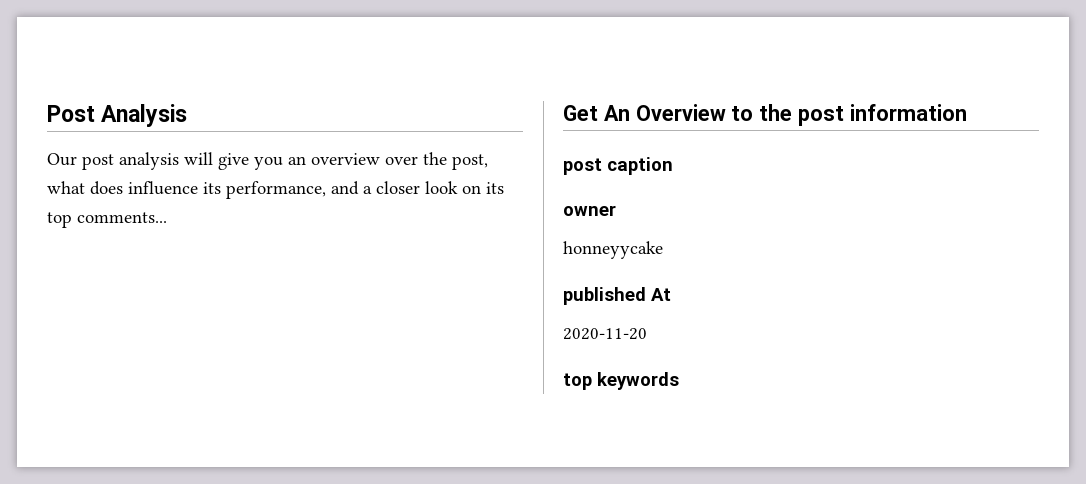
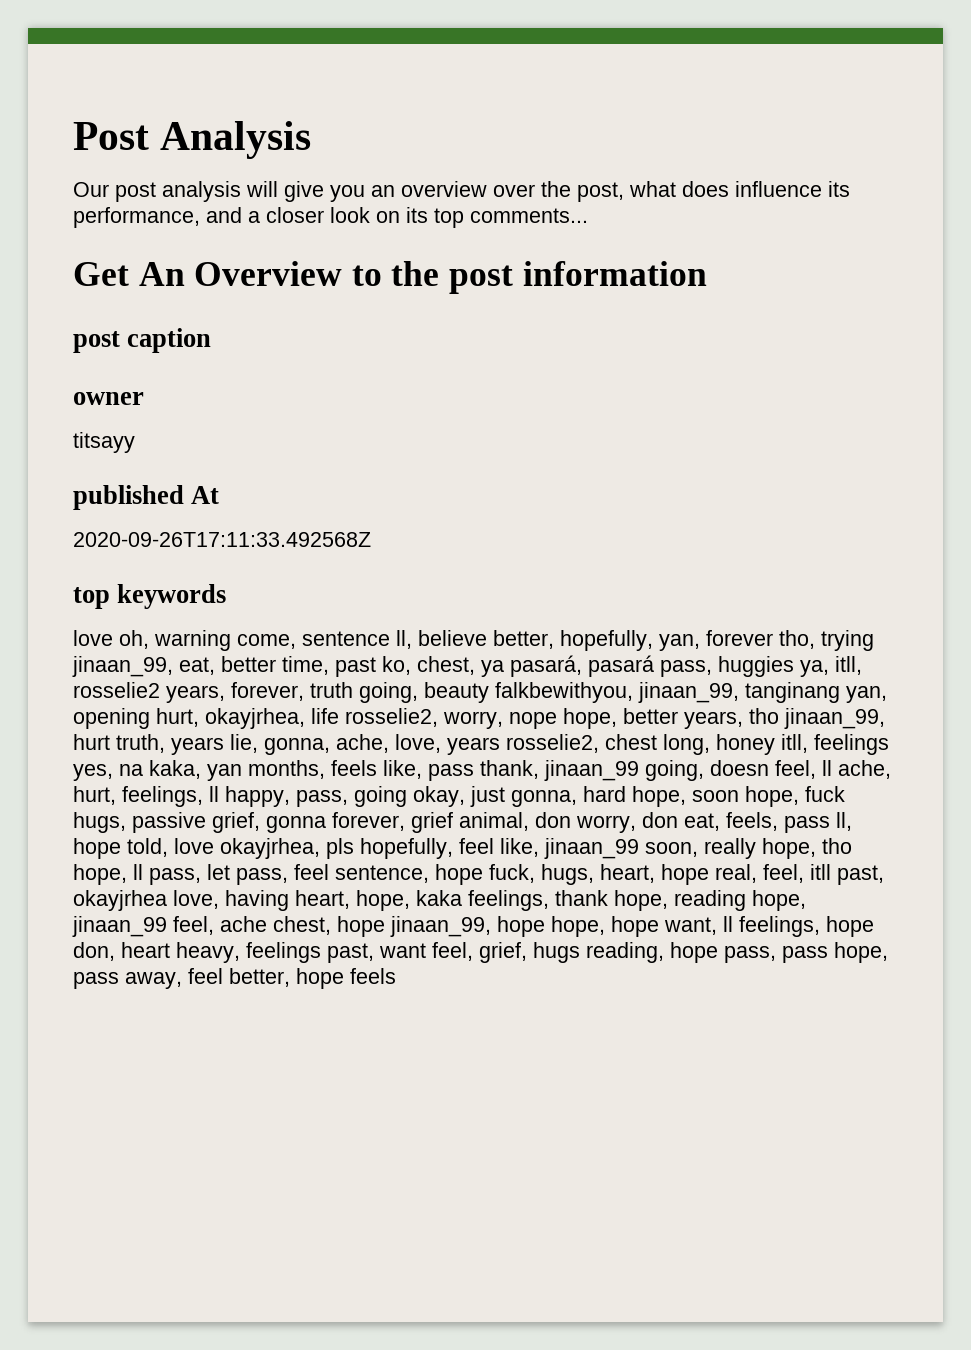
- honneyycake
+ titsayy
- 2020-11-20
+ 2020-09-26T17:11:33.492568Z
+ love oh, warning come, sentence ll, believe better, hopefully, yan, forever tho, trying jinaan_99, eat, better time, past ko, chest, ya pasará, pasará pass, huggies ya, itll, rosselie2 years, forever, truth going, beauty falkbewithyou, jinaan_99, tanginang yan, opening hurt, okayjrhea, life rosselie2, worry, nope hope, better years, tho jinaan_99, hurt truth, years lie, gonna, ache, love, years rosselie2, chest long, honey itll, feelings yes, na kaka, yan months, feels like, pass thank, jinaan_99 going, doesn feel, ll ache, hurt, feelings, ll happy, pass, going okay, just gonna, hard hope, soon hope, fuck hugs, passive grief, gonna forever, grief animal, don worry, don eat, feels, pass ll, hope told, love okayjrhea, pls hopefully, feel like, jinaan_99 soon, really hope, tho hope, ll pass, let pass, feel sentence, hope fuck, hugs, heart, hope real, feel, itll past, okayjrhea love, having heart, hope, kaka feelings, thank hope, reading hope, jinaan_99 feel, ache chest, hope jinaan_99, hope hope, hope want, ll feelings, hope don, heart heavy, feelings past, want feel, grief, hugs reading, hope pass, pass hope, pass away, feel better, hope feels

